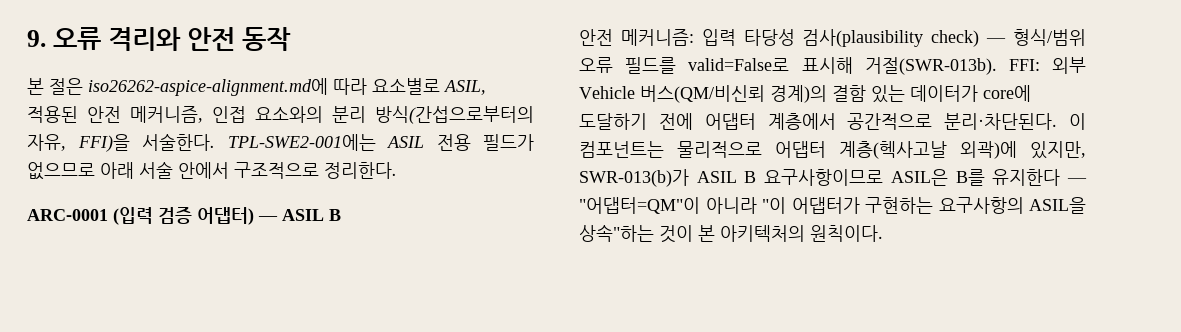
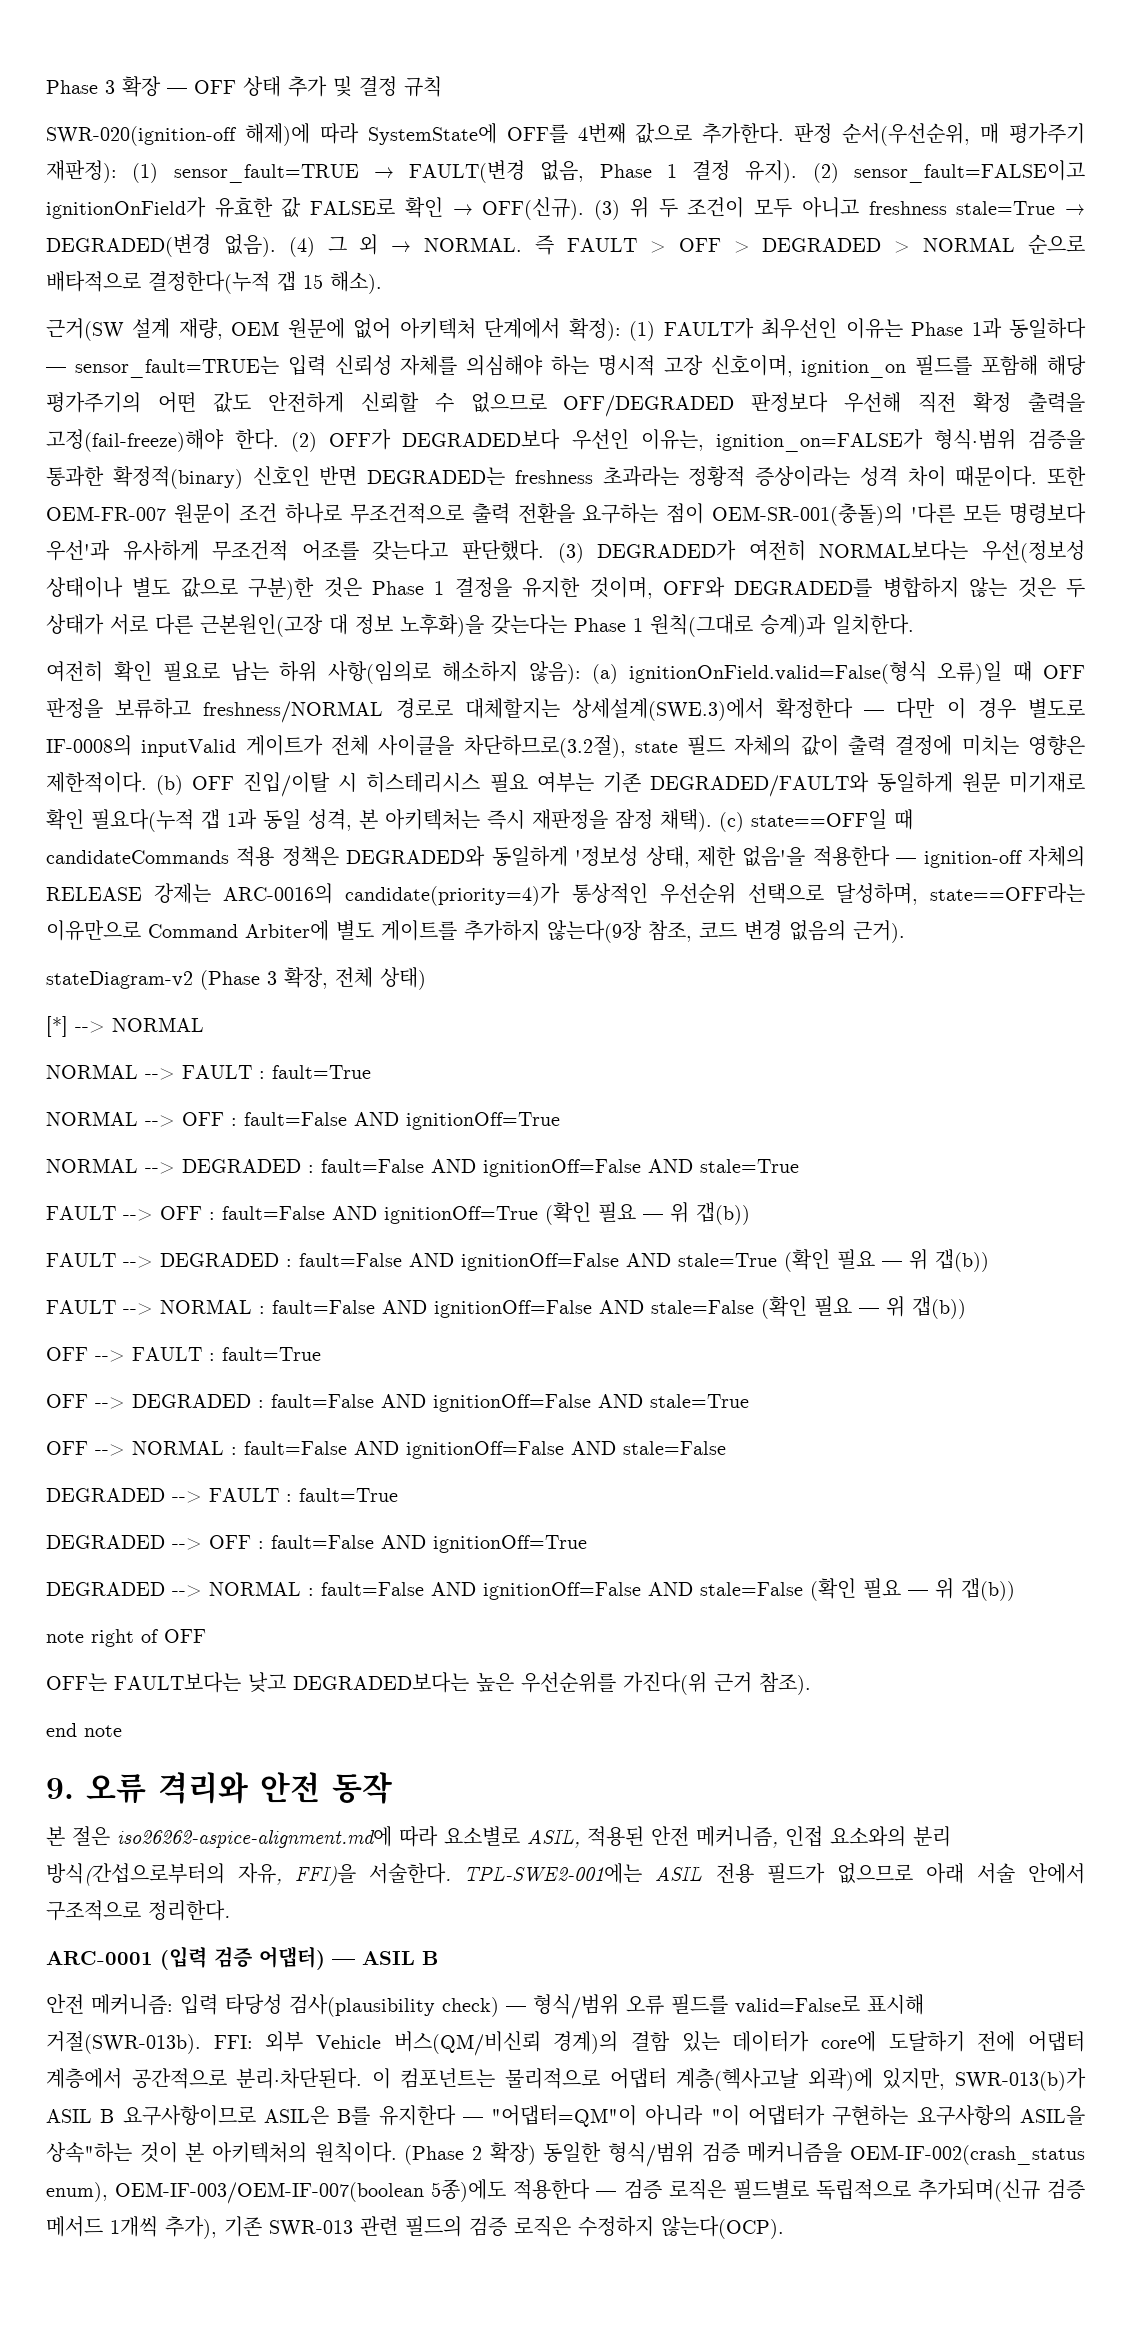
+ Phase 3 확장 — OFF 상태 추가 및 결정 규칙
+ SWR-020(ignition-off 해제)에 따라 SystemState에 OFF를 4번째 값으로 추가한다. 판정 순서(우선순위, 매 평가주기 재판정): (1) sensor_fault=TRUE → FAULT(변경 없음, Phase 1 결정 유지). (2) sensor_fault=FALSE이고 ignitionOnField가 유효한 값 FALSE로 확인 → OFF(신규). (3) 위 두 조건이 모두 아니고 freshness stale=True → DEGRADED(변경 없음). (4) 그 외 → NORMAL. 즉 FAULT > OFF > DEGRADED > NORMAL 순으로 배타적으로 결정한다(누적 갭 15 해소).
+ 근거(SW 설계 재량, OEM 원문에 없어 아키텍처 단계에서 확정): (1) FAULT가 최우선인 이유는 Phase 1과 동일하다 — sensor_fault=TRUE는 입력 신뢰성 자체를 의심해야 하는 명시적 고장 신호이며, ignition_on 필드를 포함해 해당 평가주기의 어떤 값도 안전하게 신뢰할 수 없으므로 OFF/DEGRADED 판정보다 우선해 직전 확정 출력을 고정(fail-freeze)해야 한다. (2) OFF가 DEGRADED보다 우선인 이유는, ignition_on=FALSE가 형식·범위 검증을 통과한 확정적(binary) 신호인 반면 DEGRADED는 freshness 초과라는 정황적 증상이라는 성격 차이 때문이다. 또한 OEM-FR-007 원문이 조건 하나로 무조건적으로 출력 전환을 요구하는 점이 OEM-SR-001(충돌)의 '다른 모든 명령보다 우선'과 유사하게 무조건적 어조를 갖는다고 판단했다. (3) DEGRADED가 여전히 NORMAL보다는 우선(정보성 상태이나 별도 값으로 구분)한 것은 Phase 1 결정을 유지한 것이며, OFF와 DEGRADED를 병합하지 않는 것은 두 상태가 서로 다른 근본원인(고장 대 정보 노후화)을 갖는다는 Phase 1 원칙(그대로 승계)과 일치한다.
+ 여전히 확인 필요로 남는 하위 사항(임의로 해소하지 않음): (a) ignitionOnField.valid=False(형식 오류)일 때 OFF 판정을 보류하고 freshness/NORMAL 경로로 대체할지는 상세설계(SWE.3)에서 확정한다 — 다만 이 경우 별도로 IF-0008의 inputValid 게이트가 전체 사이클을 차단하므로(3.2절), state 필드 자체의 값이 출력 결정에 미치는 영향은 제한적이다. (b) OFF 진입/이탈 시 히스테리시스 필요 여부는 기존 DEGRADED/FAULT와 동일하게 원문 미기재로 확인 필요다(누적 갭 1과 동일 성격, 본 아키텍처는 즉시 재판정을 잠정 채택). (c) state==OFF일 때 candidateCommands 적용 정책은 DEGRADED와 동일하게 '정보성 상태, 제한 없음'을 적용한다 — ignition-off 자체의 RELEASE 강제는 ARC-0016의 candidate(priority=4)가 통상적인 우선순위 선택으로 달성하며, state==OFF라는 이유만으로 Command Arbiter에 별도 게이트를 추가하지 않는다(9장 참조, 코드 변경 없음의 근거).
+ stateDiagram-v2 (Phase 3 확장, 전체 상태)
+ [*] --> NORMAL
+ NORMAL --> FAULT : fault=True
+ NORMAL --> OFF : fault=False AND ignitionOff=True
+ NORMAL --> DEGRADED : fault=False AND ignitionOff=False AND stale=True
+ FAULT --> OFF : fault=False AND ignitionOff=True (확인 필요 — 위 갭(b))
+ FAULT --> DEGRADED : fault=False AND ignitionOff=False AND stale=True (확인 필요 — 위 갭(b))
+ FAULT --> NORMAL : fault=False AND ignitionOff=False AND stale=False (확인 필요 — 위 갭(b))
+ OFF --> FAULT : fault=True
+ OFF --> DEGRADED : fault=False AND ignitionOff=False AND stale=True
+ OFF --> NORMAL : fault=False AND ignitionOff=False AND stale=False
+ DEGRADED --> FAULT : fault=True
+ DEGRADED --> OFF : fault=False AND ignitionOff=True
+ DEGRADED --> NORMAL : fault=False AND ignitionOff=False AND stale=False (확인 필요 — 위 갭(b))
+ note right of OFF
+ OFF는 FAULT보다는 낮고 DEGRADED보다는 높은 우선순위를 가진다(위 근거 참조).
+ end note
+ (Phase 2 확장) 동일한 형식/범위 검증 메커니즘을 OEM-IF-002(crash_status enum), OEM-IF-003/OEM-IF-007(boolean 5종)에도 적용한다 — 검증 로직은 필드별로 독립적으로 추가되며(신규 검증 메서드 1개씩 추가), 기존 SWR-013 관련 필드의 검증 로직은 수정하지 않는다(OCP).

